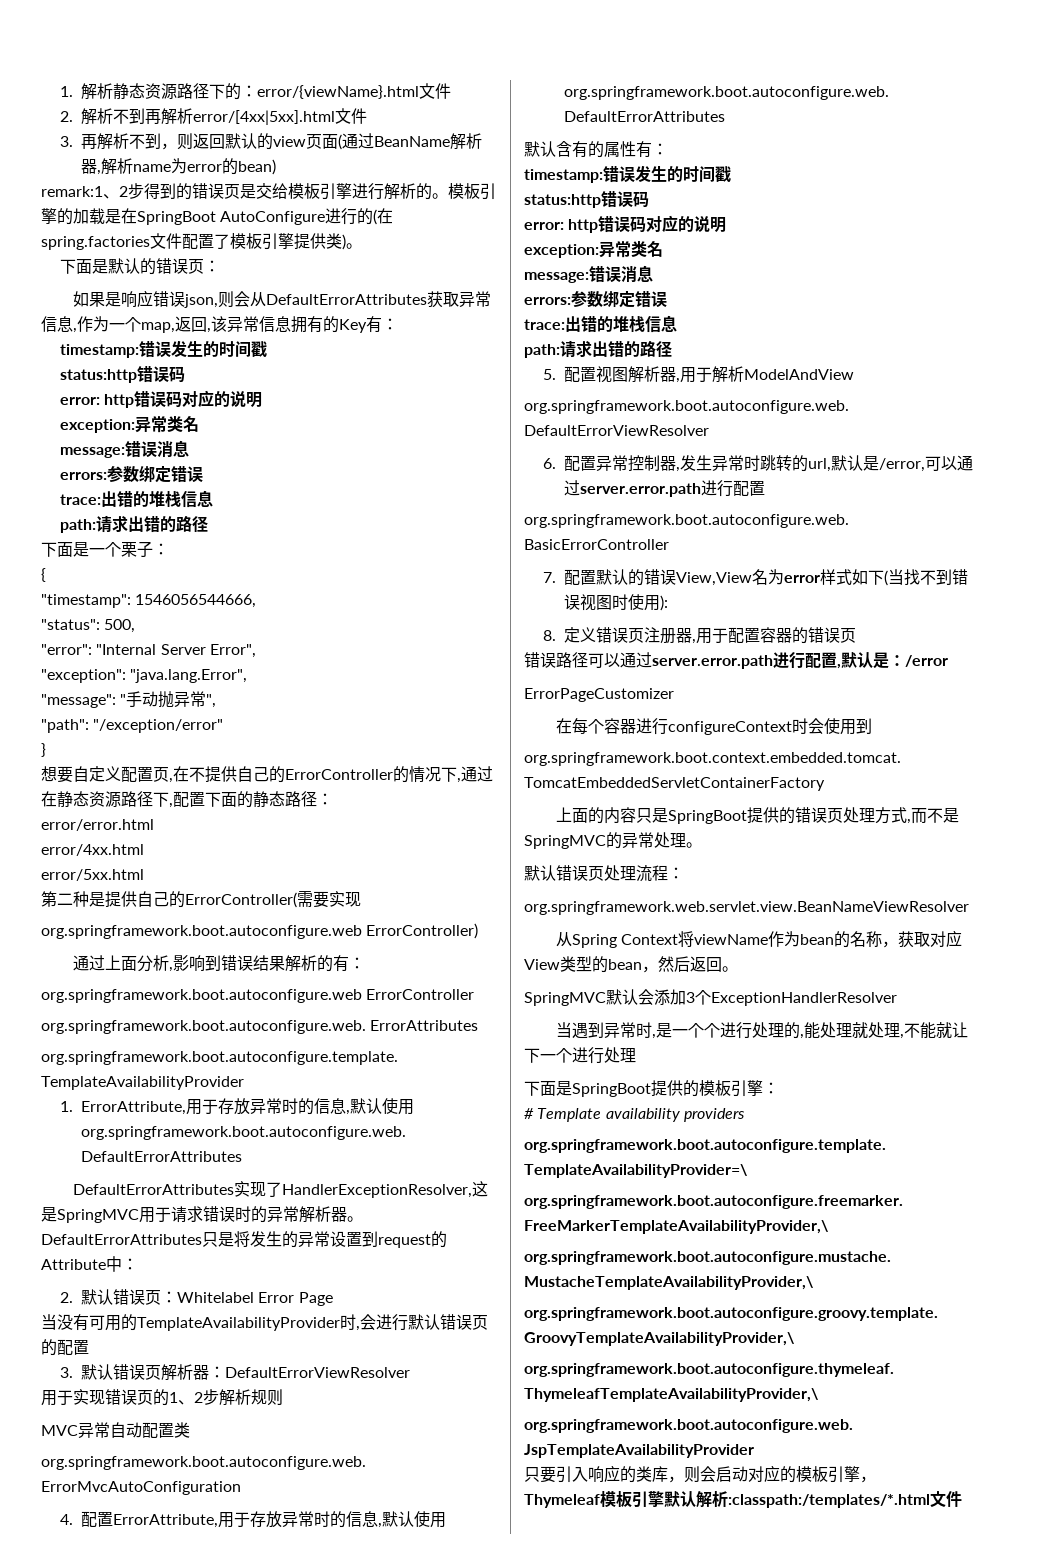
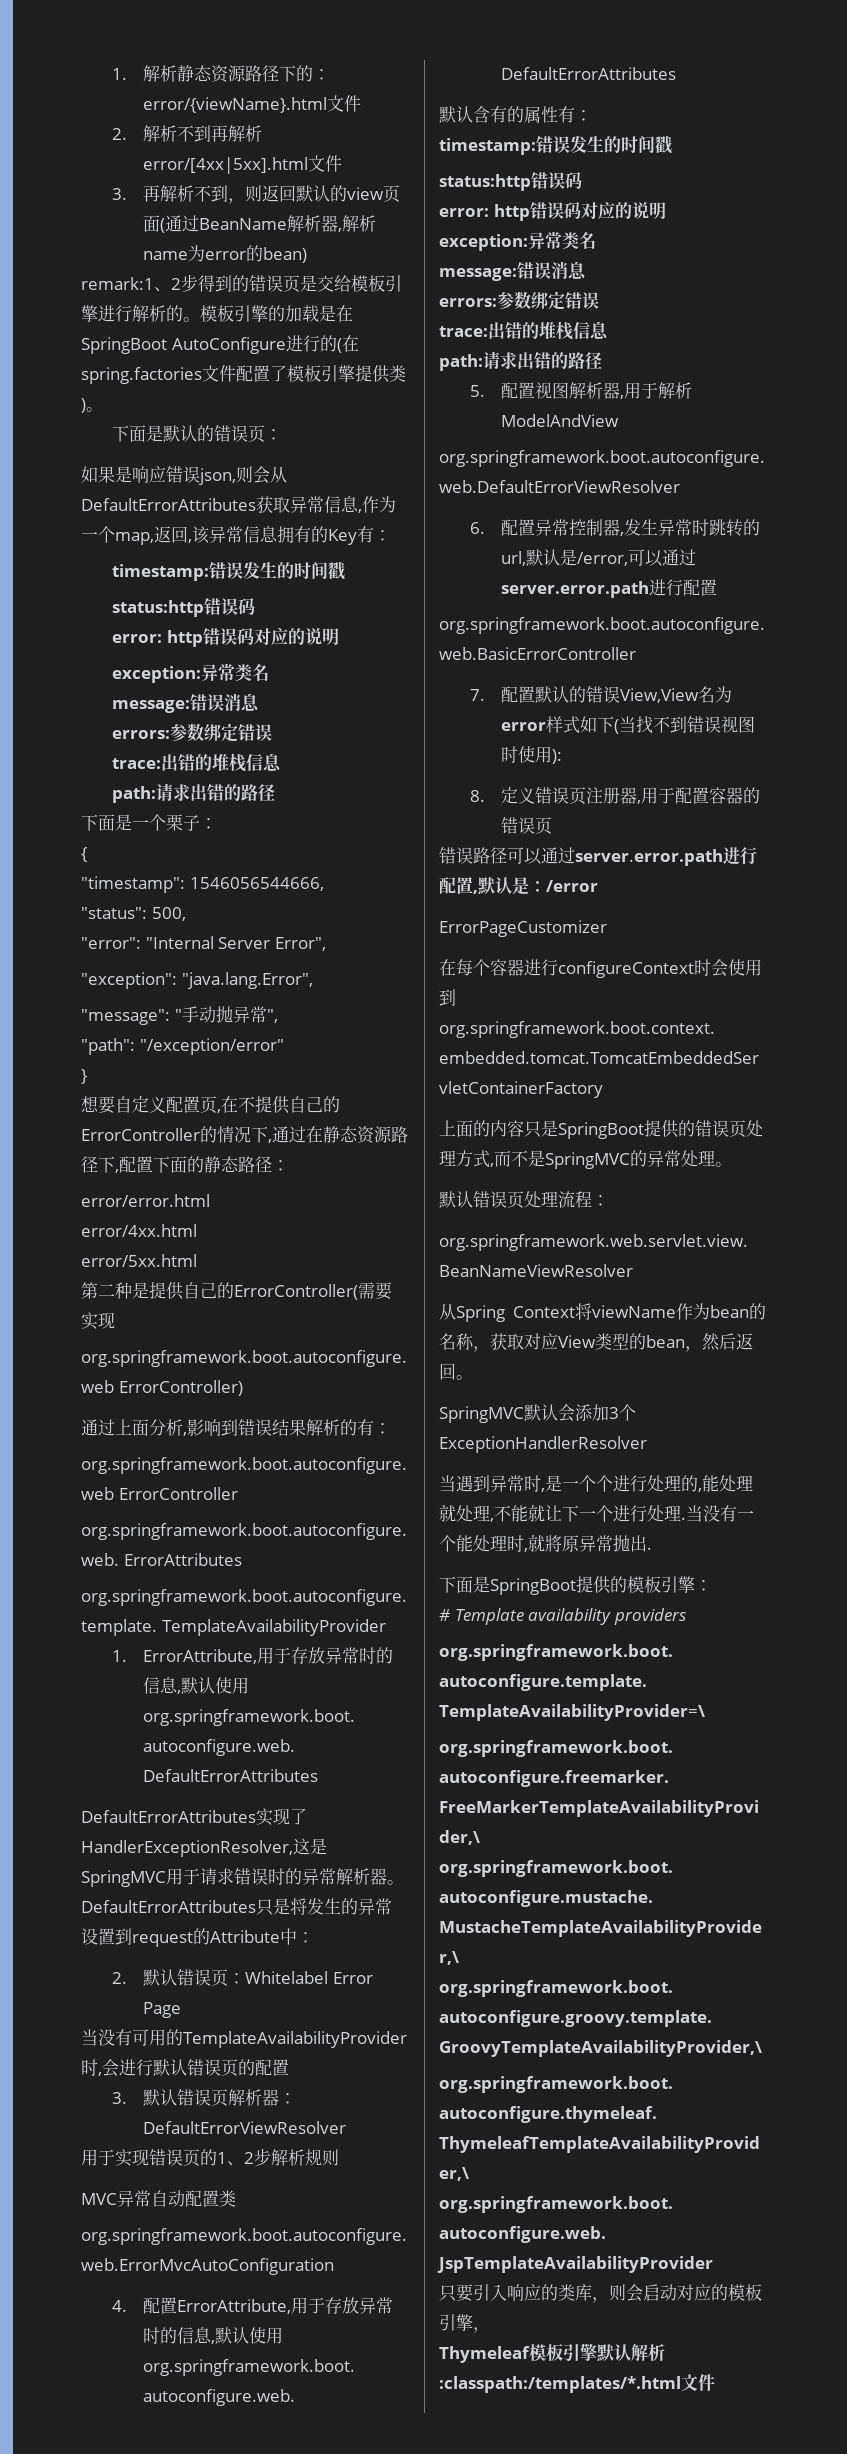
- 当遇到异常时,是一个个进行处理的,能处理就处理,不能就让下一个进行处理
+ 当遇到异常时,是一个个进行处理的,能处理就处理,不能就让下一个进行处理.当没有一个能处理时,就將原异常抛出.

